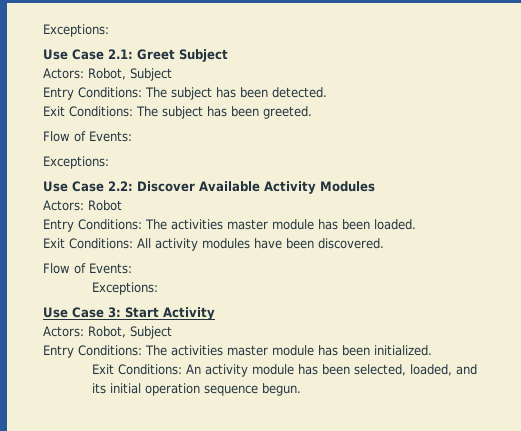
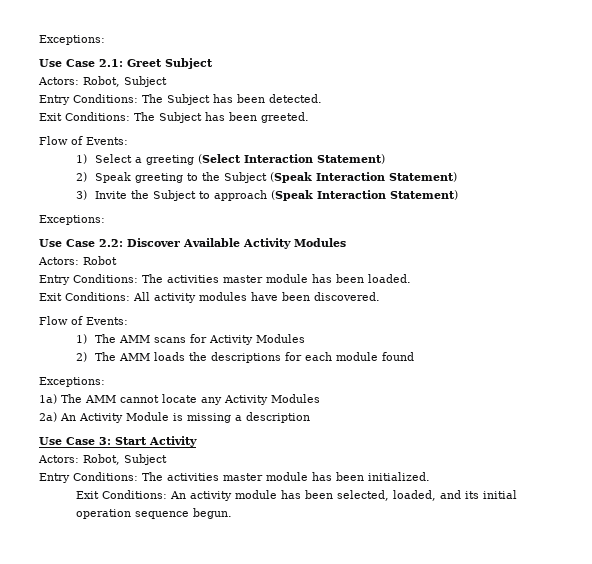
- Entry Conditions: The subject has been detected.
+ Entry Conditions: The Subject has been detected.
- Exit Conditions: The subject has been greeted.
+ Exit Conditions: The Subject has been greeted.
+ 1) Select a greeting (Select Interaction Statement)
+ 2) Speak greeting to the Subject (Speak Interaction Statement)
+ 3) Invite the Subject to approach (Speak Interaction Statement)
  Exit Conditions: All activity modules have been discovered.
  Flow of Events:
+ 1) The AMM scans for Activity Modules
+ 2) The AMM loads the descriptions for each module found
  Exceptions:
+ 1a) The AMM cannot locate any Activity Modules
+ 2a) An Activity Module is missing a description

